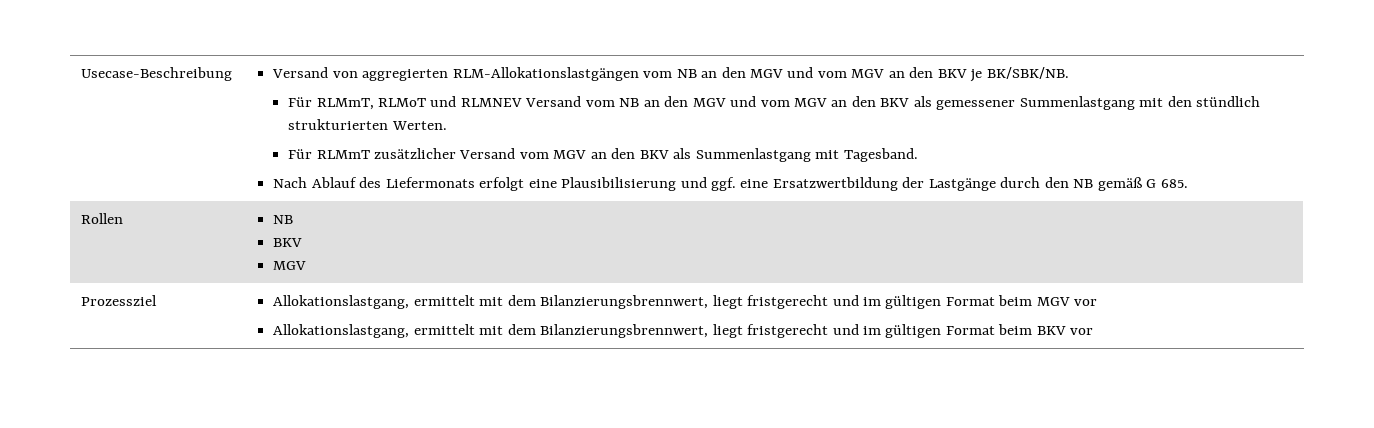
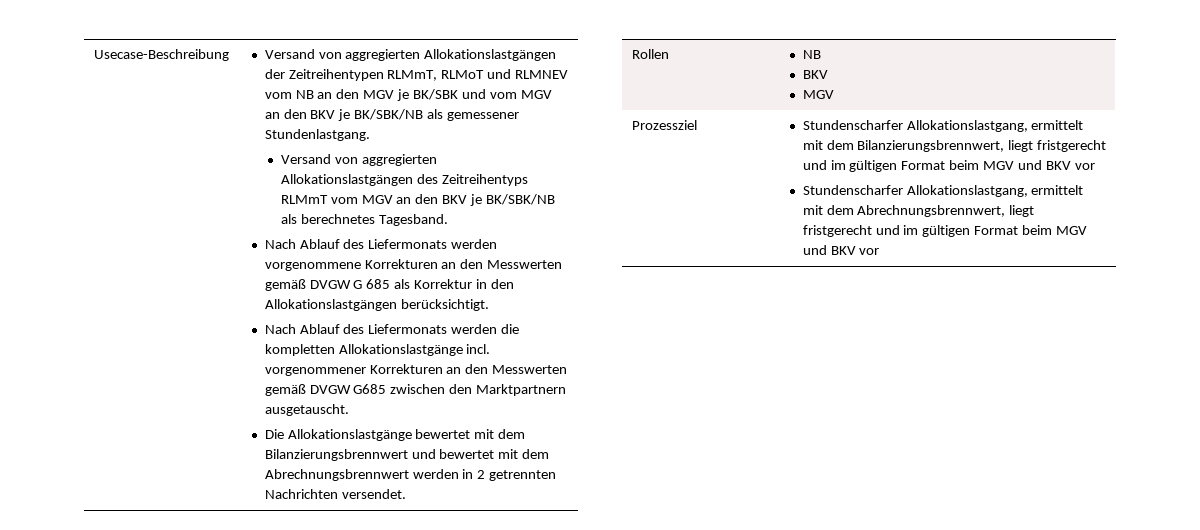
- Versand von aggregierten RLM-Allokationslastgängen vom NB an den MGV und vom MGV an den BKV je BK/SBK/NB.
- Für RLMmT, RLMoT und RLMNEV Versand vom NB an den MGV und vom MGV an den BKV als gemessener Summenlastgang mit den stündlich strukturierten Werten.
- Für RLMmT zusätzlicher Versand vom MGV an den BKV als Summenlastgang mit Tagesband.
+ Versand von aggregierten Allokationslastgängen der Zeitreihentypen RLMmT, RLMoT und RLMNEV vom NB an den MGV je BK/SBK und vom MGV an den BKV je BK/SBK/NB als gemessener Stundenlastgang.
+ Versand von aggregierten Allokationslastgängen des Zeitreihentyps RLMmT vom MGV an den BKV je BK/SBK/NB als berechnetes Tagesband.
- Nach Ablauf des Liefermonats erfolgt eine Plausibilisierung und ggf. eine Ersatzwertbildung der Lastgänge durch den NB gemäß G 685.
+ Nach Ablauf des Liefermonats werden vorgenommene Korrekturen an den Messwerten gemäß DVGW G 685 als Korrektur in den Allokationslastgängen berücksichtigt.
+ Nach Ablauf des Liefermonats werden die kompletten Allokationslastgänge incl. vorgenommener Korrekturen an den Messwerten gemäß DVGW G685 zwischen den Marktpartnern ausgetauscht.
+ Die Allokationslastgänge bewertet mit dem Bilanzierungsbrennwert und bewertet mit dem Abrechnungsbrennwert werden in 2 getrennten Nachrichten versendet.
- Prozessziel | Allokationslastgang, ermittelt mit dem Bilanzierungsbrennwert, liegt fristgerecht und im gültigen Format beim MGV vor
- Allokationslastgang, ermittelt mit dem Bilanzierungsbrennwert, liegt fristgerecht und im gültigen Format beim BKV vor
+ Prozessziel | Stundenscharfer Allokationslastgang, ermittelt mit dem Bilanzierungsbrennwert, liegt fristgerecht und im gültigen Format beim MGV und BKV vor
+ Stundenscharfer Allokationslastgang, ermittelt mit dem Abrechnungsbrennwert, liegt fristgerecht und im gültigen Format beim MGV und BKV vor

